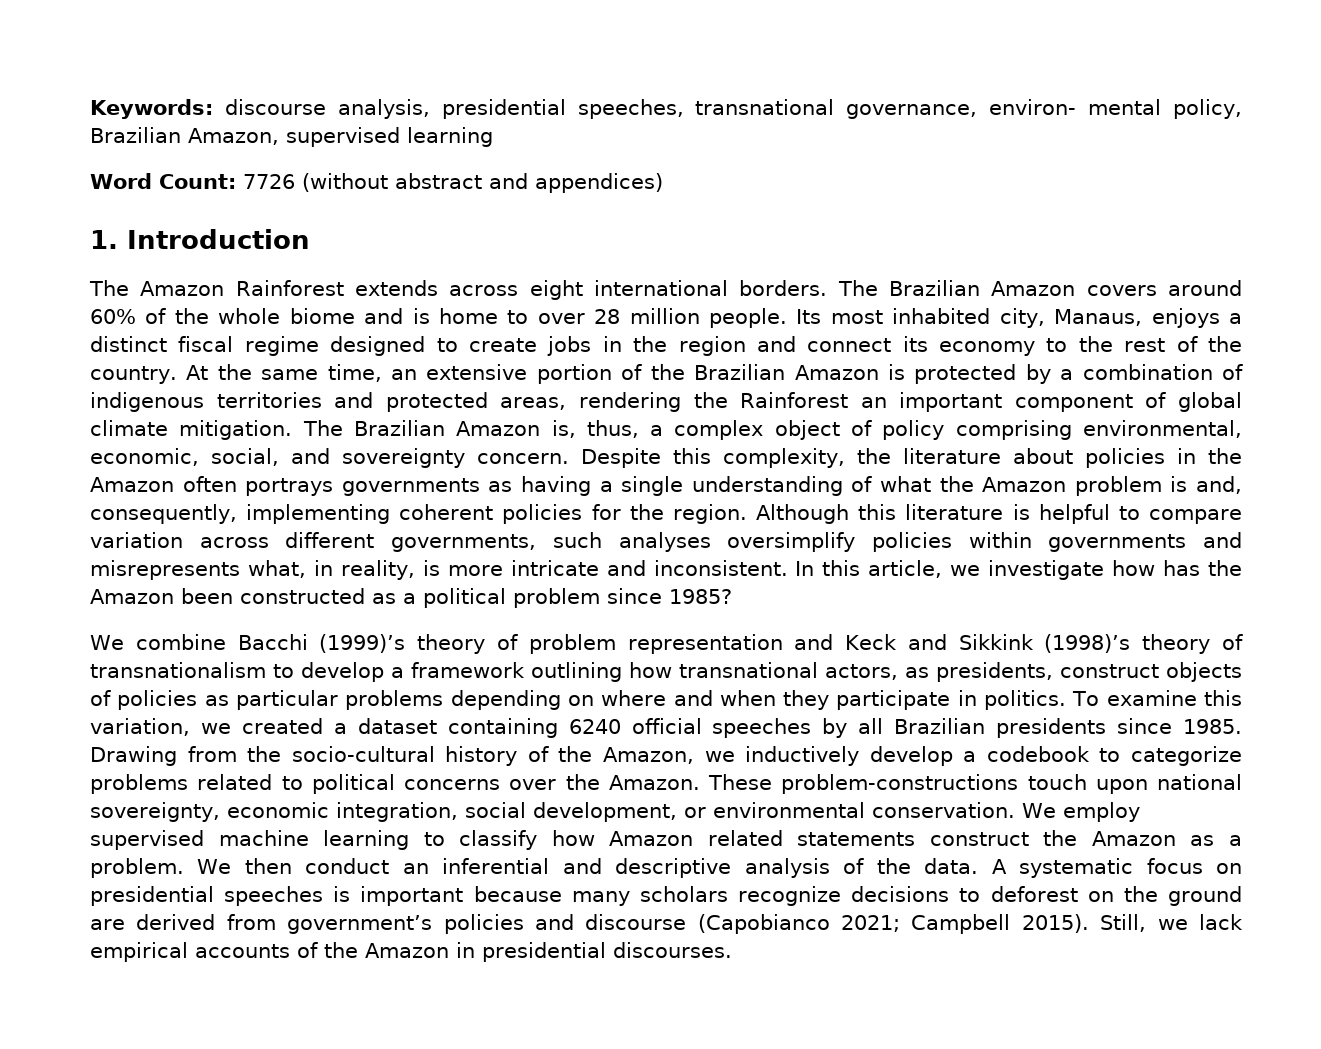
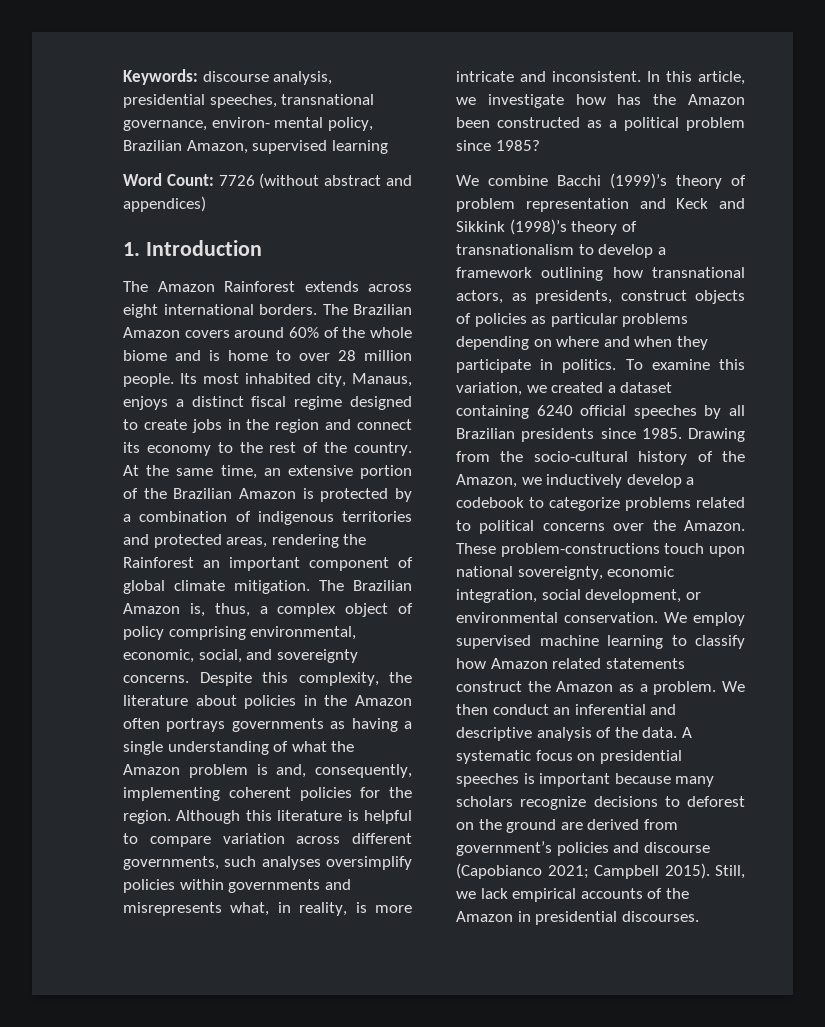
- The Brazilian Amazon is, thus, a complex object of policy comprising environmental, economic, social, and sovereignty concern.
+ The Brazilian Amazon is, thus, a complex object of policy comprising environmental, economic, social, and sovereignty concerns.

